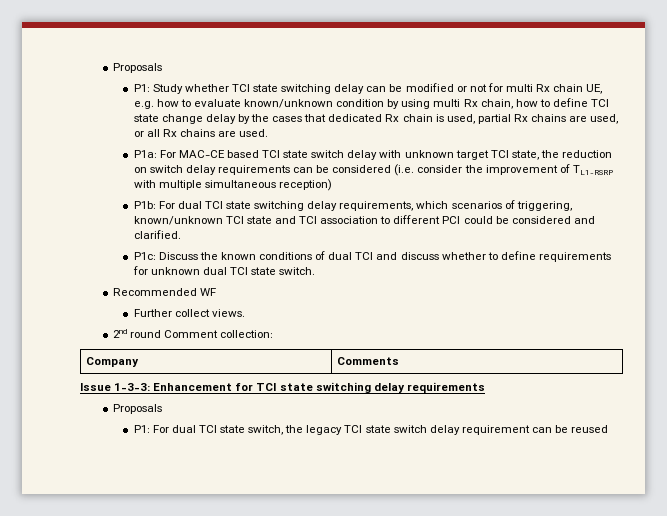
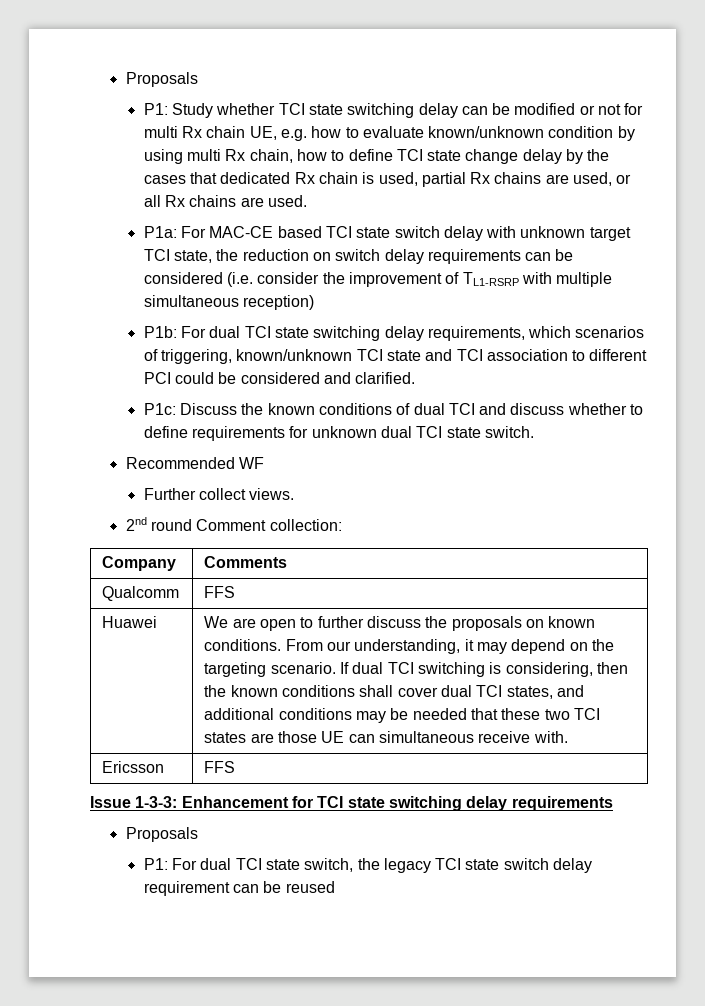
+ Qualcomm | FFS
+ Huawei | We are open to further discuss the proposals on known conditions. From our understanding, it may depend on the targeting scenario. If dual TCI switching is considering, then the known conditions shall cover dual TCI states, and additional conditions may be needed that these two TCI states are those UE can simultaneous receive with.
+ Ericsson | FFS

